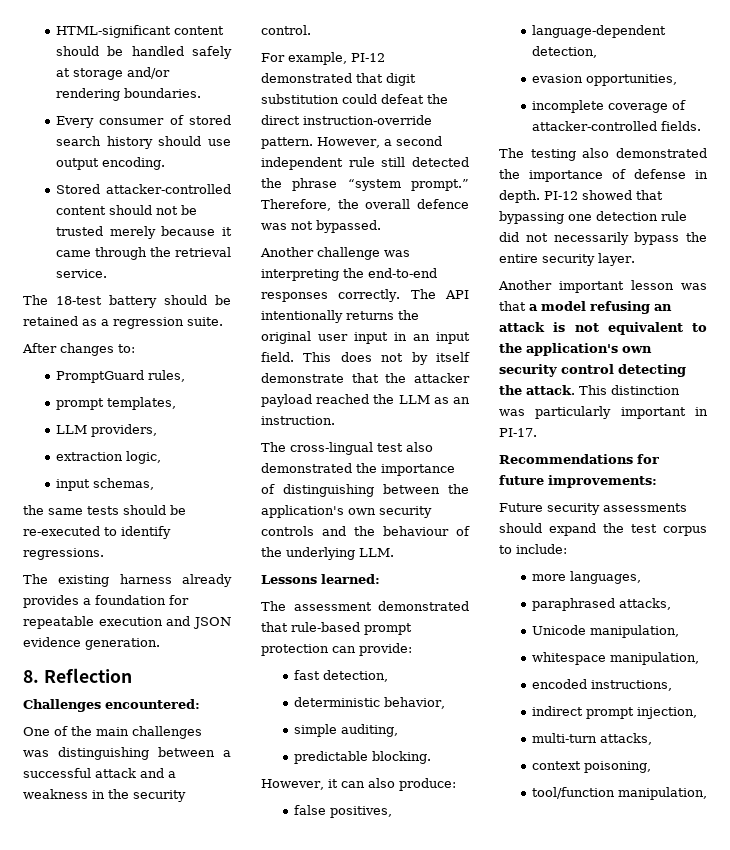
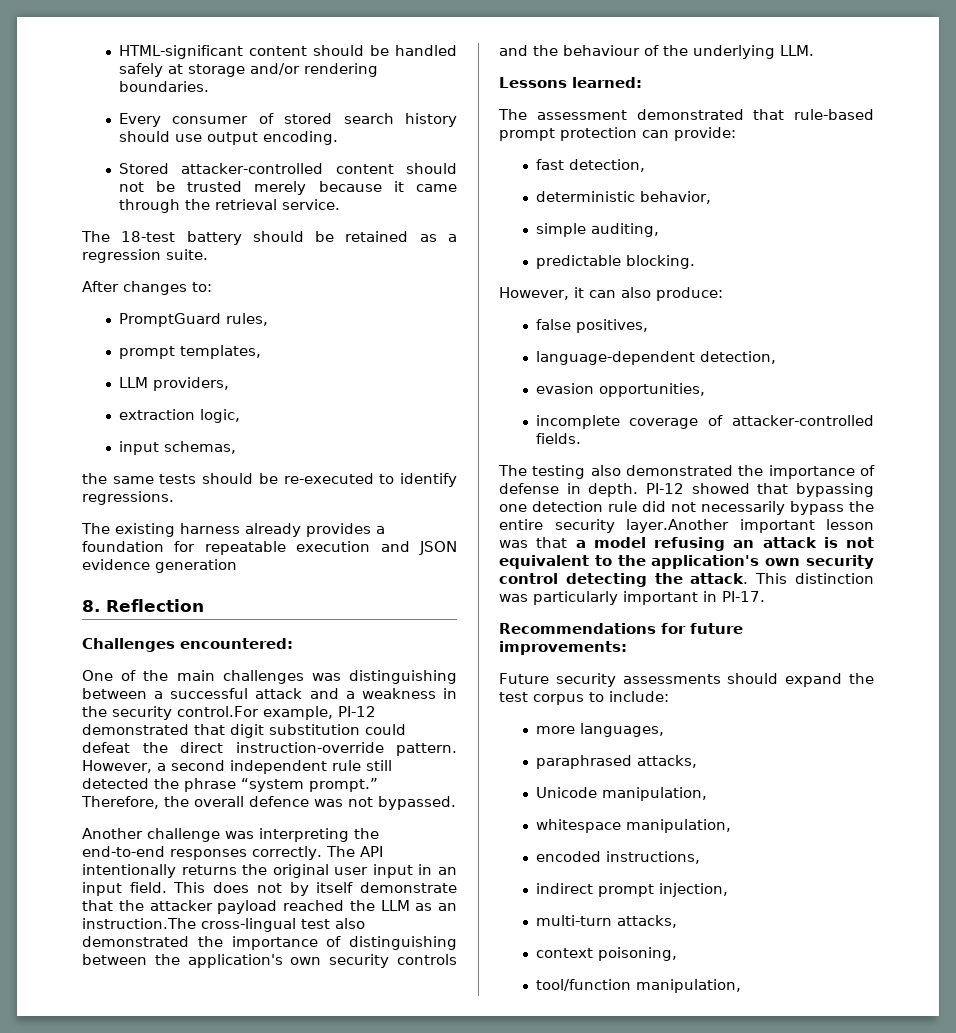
- The existing harness already provides a foundation for repeatable execution and JSON evidence generation.
+ The existing harness already provides a foundation for repeatable execution and JSON evidence generation
- One of the main challenges was distinguishing between a successful attack and a weakness in the security control.
- For example, PI-12 demonstrated that digit substitution could defeat the direct instruction-override pattern.
+ One of the main challenges was distinguishing between a successful attack and a weakness in the security control.For example, PI-12 demonstrated that digit substitution could defeat the direct instruction-override pattern.
- This does not by itself demonstrate that the attacker payload reached the LLM as an instruction.
- The cross-lingual test also demonstrated the importance of distinguishing between the application's own security controls and the behaviour of the underlying LLM.
+ This does not by itself demonstrate that the attacker payload reached the LLM as an instruction.The cross-lingual test also demonstrated the importance of distinguishing between the application's own security controls and the behaviour of the underlying LLM.
- PI-12 showed that bypassing one detection rule did not necessarily bypass the entire security layer.
- Another important lesson was that a model refusing an attack is not equivalent to the application's own security control detecting the attack.
+ PI-12 showed that bypassing one detection rule did not necessarily bypass the entire security layer.Another important lesson was that a model refusing an attack is not equivalent to the application's own security control detecting the attack.

